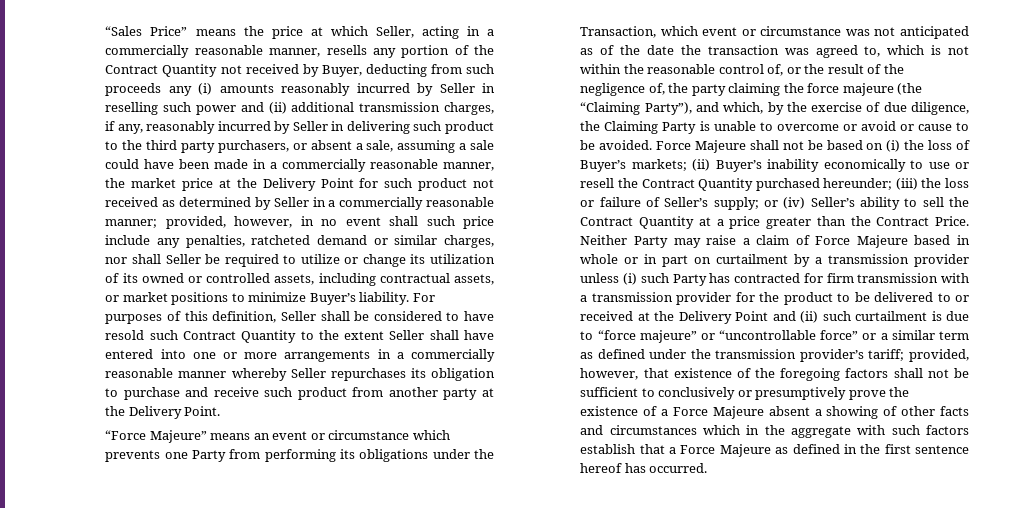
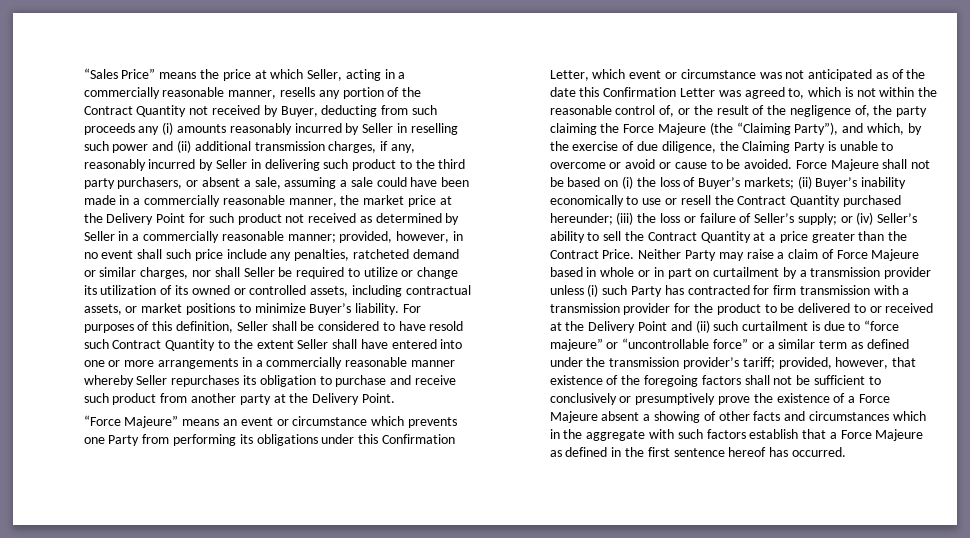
- “Force Majeure” means an event or circumstance which prevents one Party from performing its obligations under the Transaction, which event or circumstance was not anticipated as of the date the transaction was agreed to, which is not within the reasonable control of, or the result of the negligence of, the party claiming the force majeure (the “Claiming Party”), and which, by the exercise of due diligence, the Claiming Party is unable to overcome or avoid or cause to be avoided.
+ “Force Majeure” means an event or circumstance which prevents one Party from performing its obligations under this Confirmation Letter, which event or circumstance was not anticipated as of the date this Confirmation Letter was agreed to, which is not within the reasonable control of, or the result of the negligence of, the party claiming the Force Majeure (the “Claiming Party”), and which, by the exercise of due diligence, the Claiming Party is unable to overcome or avoid or cause to be avoided.

